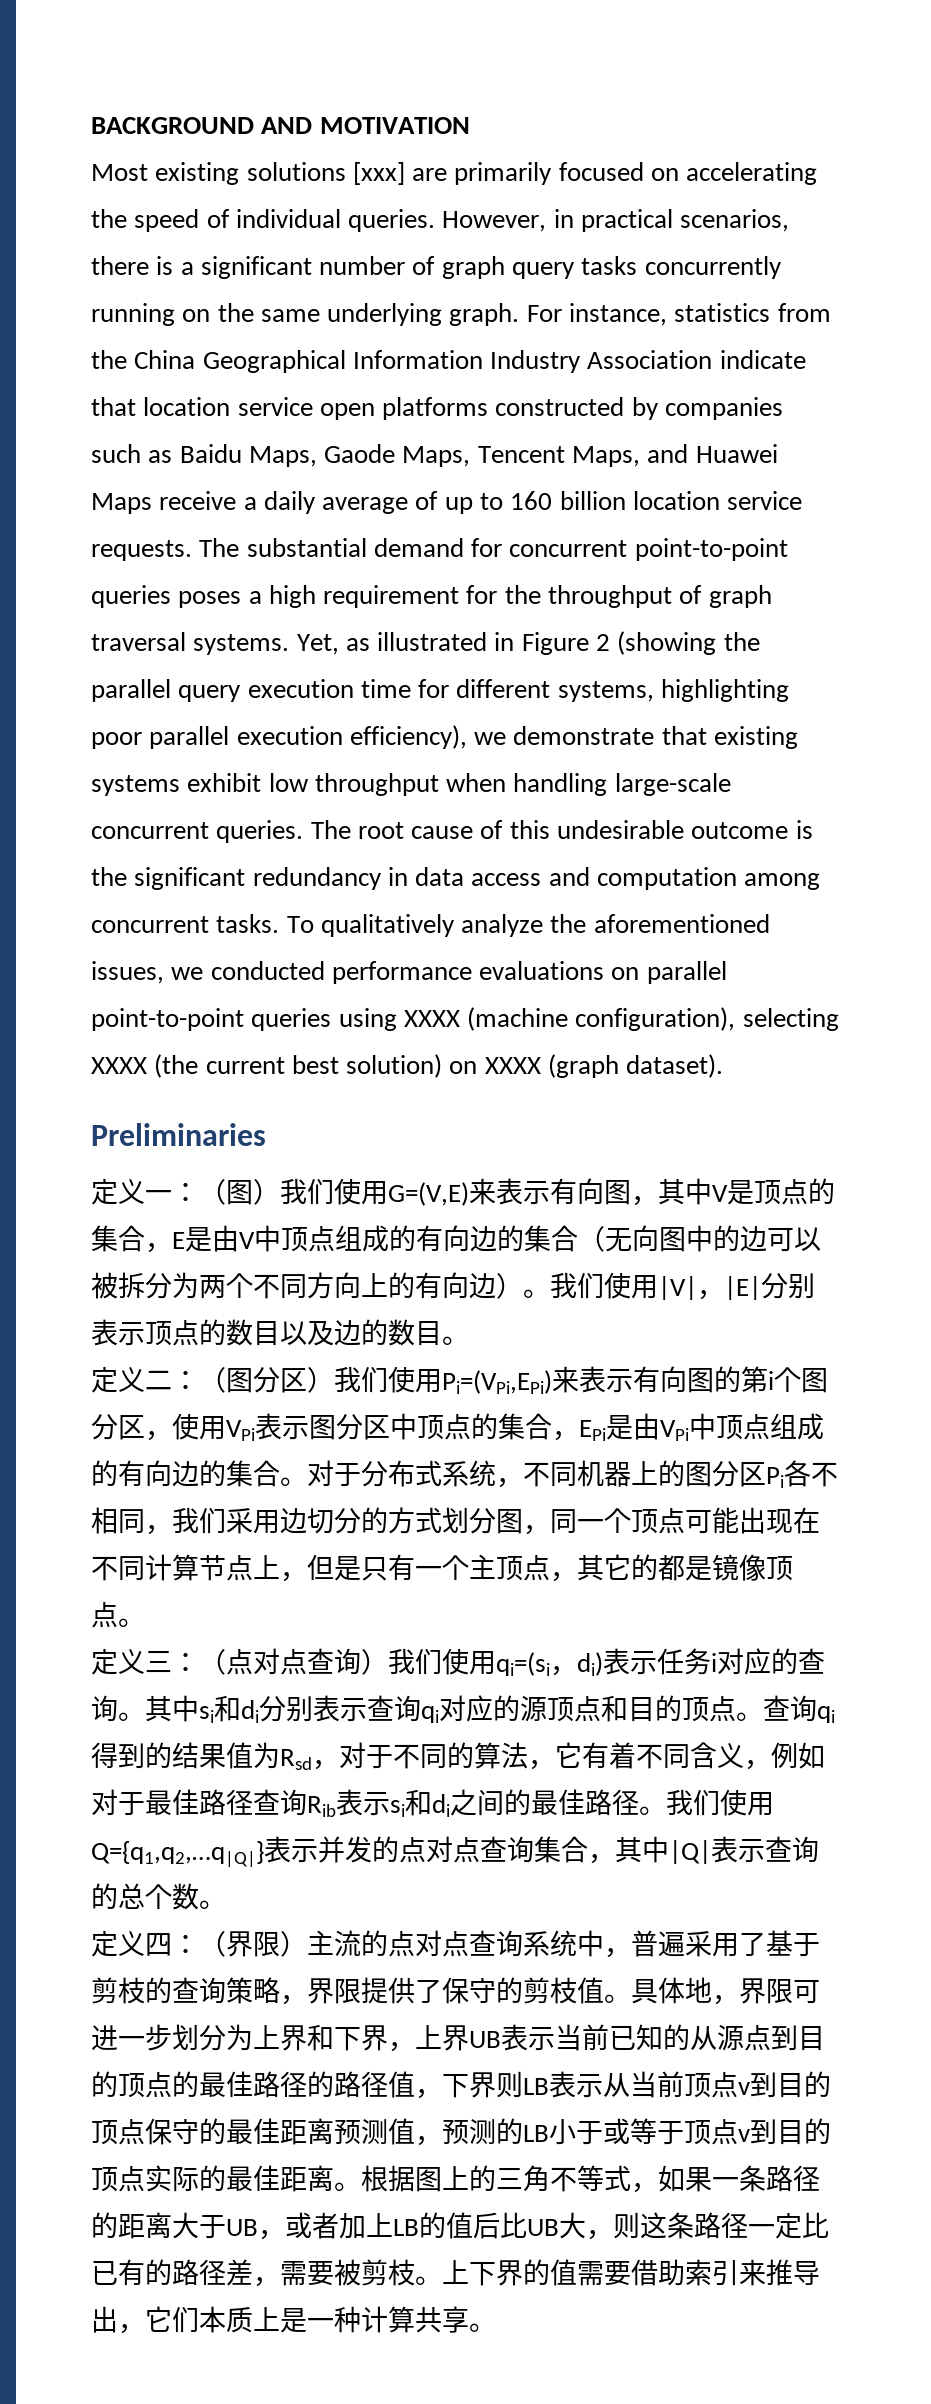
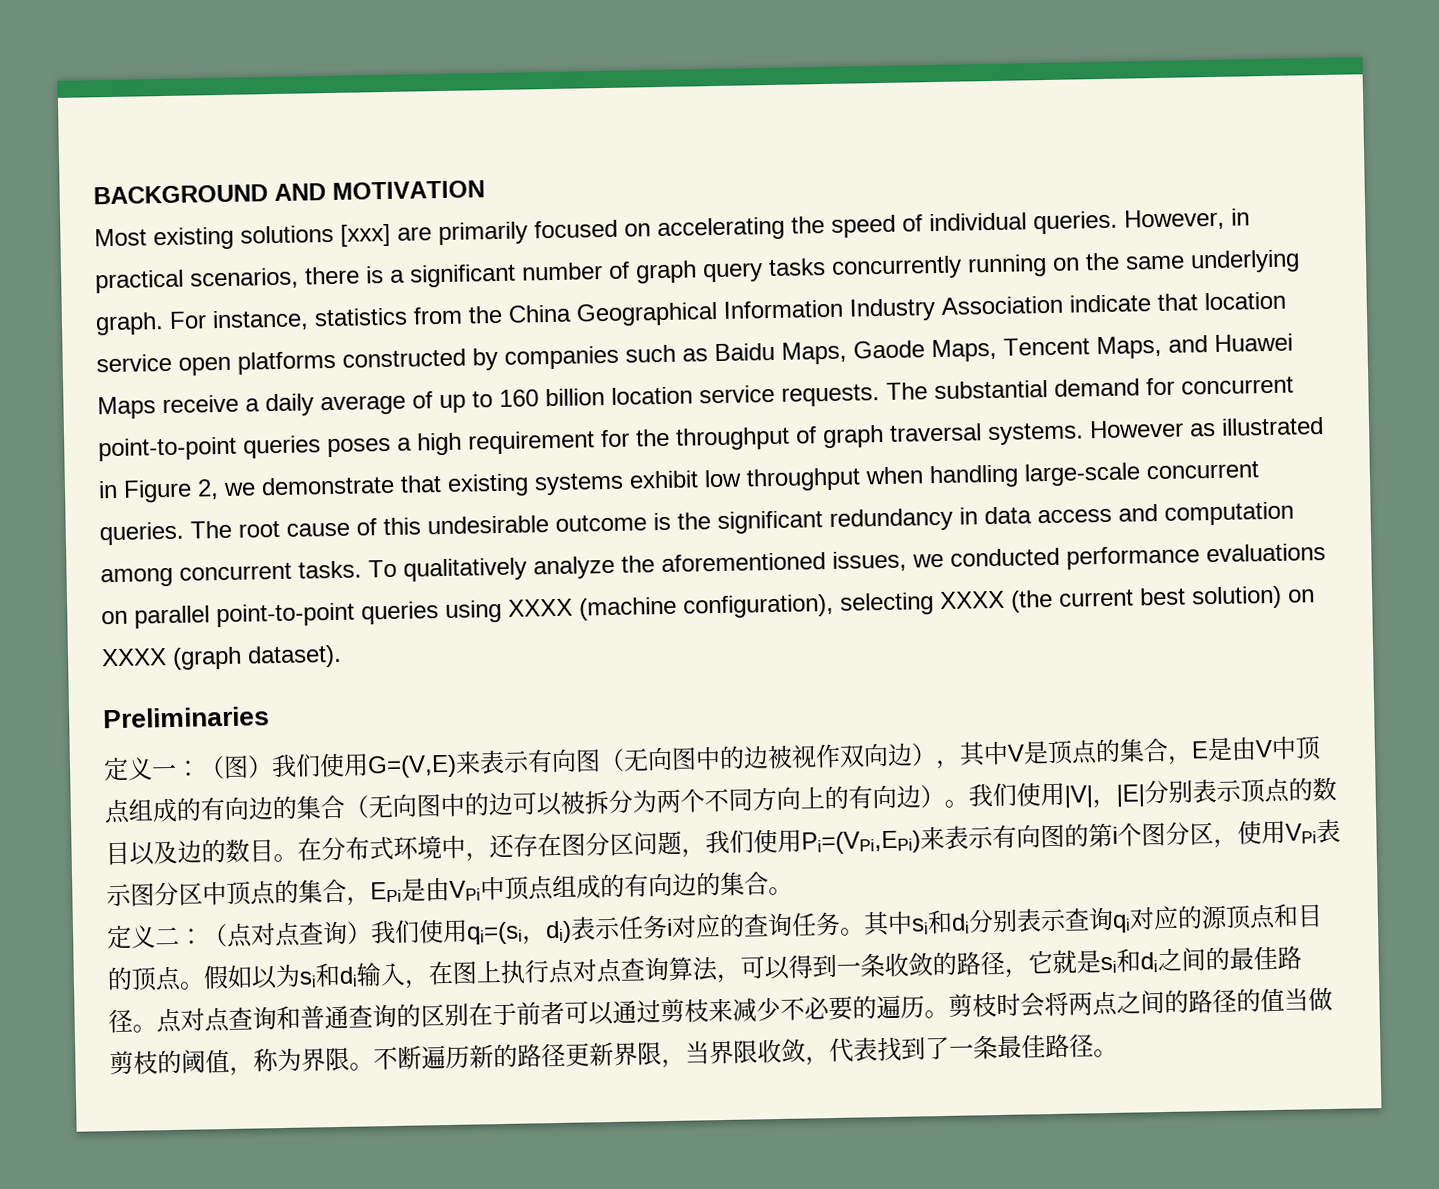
- Yet, as illustrated in Figure 2 (showing the parallel query execution time for different systems, highlighting poor parallel execution efficiency), we demonstrate that existing systems exhibit low throughput when handling large-scale concurrent queries.
+ However as illustrated in Figure 2, we demonstrate that existing systems exhibit low throughput when handling large-scale concurrent queries.
- 定义一：（图）我们使用G=(V,E)来表示有向图，其中V是顶点的集合，E是由V中顶点组成的有向边的集合（无向图中的边可以被拆分为两个不同方向上的有向边）。
+ 定义一：（图）我们使用G=(V,E)来表示有向图（无向图中的边被视作双向边），其中V是顶点的集合，E是由V中顶点组成的有向边的集合（无向图中的边可以被拆分为两个不同方向上的有向边）。
- 我们使用|V|，|E|分别表示顶点的数目以及边的数目。
- 定义二：（图分区）我们使用Pi=(VPi,EPi)来表示有向图的第i个图分区，使用VPi表示图分区中顶点的集合，EPi是由VPi中顶点组成的有向边的集合。对于分布式系统，不同机器上的图分区Pi各不相同，我们采用边切分的方式划分图，同一个顶点可能出现在不同计算节点上，但是只有一个主顶点，其它的都是镜像顶点。
- 定义三：（点对点查询）我们使用qi=(si，di)表示任务i对应的查询。
+ 我们使用|V|，|E|分别表示顶点的数目以及边的数目。在分布式环境中，还存在图分区问题，我们使用Pi=(VPi,EPi)来表示有向图的第i个图分区，使用VPi表示图分区中顶点的集合，EPi是由VPi中顶点组成的有向边的集合。
+ 定义二：（点对点查询）我们使用qi=(si，di)表示任务i对应的查询任务。
- 查询qi得到的结果值为Rsd，对于不同的算法，它有着不同含义，例如对于最佳路径查询Rib表示si和di之间的最佳路径。
+ 假如以为si和di输入，在图上执行点对点查询算法，可以得到一条收敛的路径，它就是si和di之间的最佳路径。
- 我们使用Q={q1,q2,…q|Q|}表示并发的点对点查询集合，其中|Q|表示查询的总个数。
- 定义四：（界限）主流的点对点查询系统中，普遍采用了基于剪枝的查询策略，界限提供了保守的剪枝值。具体地，界限可进一步划分为上界和下界，上界UB表示当前已知的从源点到目的顶点的最佳路径的路径值，下界则LB表示从当前顶点v到目的顶点保守的最佳距离预测值，预测的LB小于或等于顶点v到目的顶点实际的最佳距离。根据图上的三角不等式，如果一条路径的距离大于UB，或者加上LB的值后比UB大，则这条路径一定比已有的路径差，需要被剪枝。上下界的值需要借助索引来推导出，它们本质上是一种计算共享。
+ 点对点查询和普通查询的区别在于前者可以通过剪枝来减少不必要的遍历。剪枝时会将两点之间的路径的值当做剪枝的阈值，称为界限。不断遍历新的路径更新界限，当界限收敛，代表找到了一条最佳路径。

